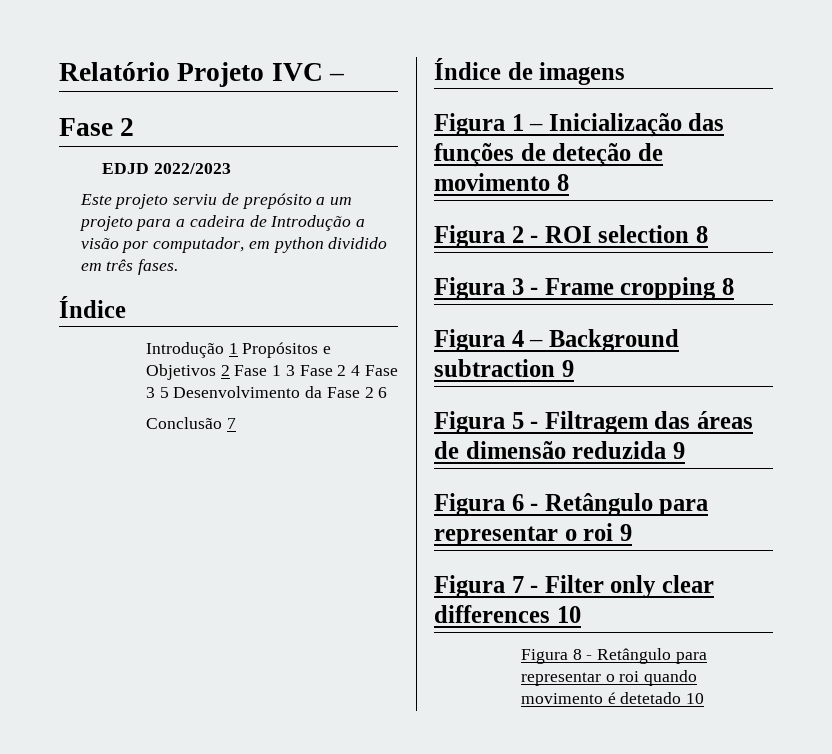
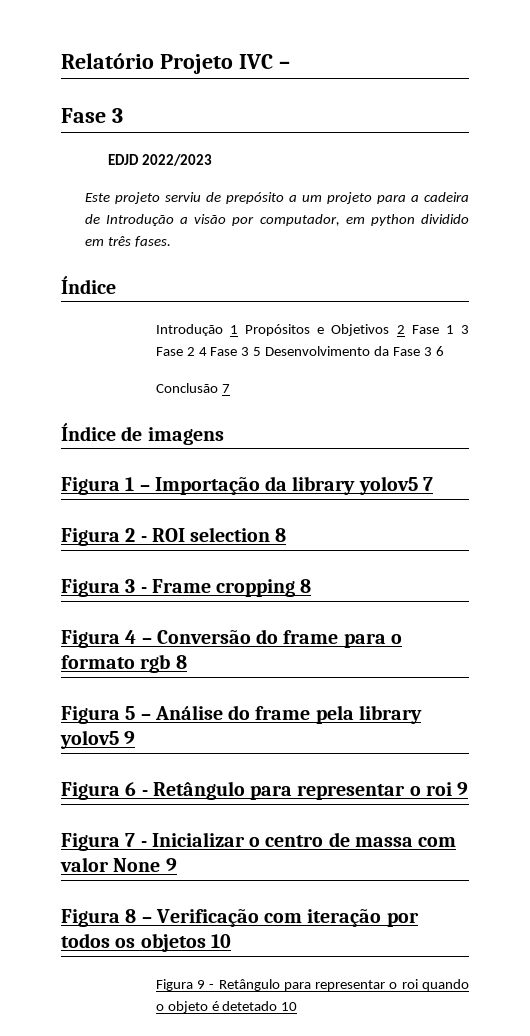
  Relatório Projeto IVC –
- Fase 2
+ Fase 3
- Introdução 1 Propósitos e Objetivos 2 Fase 1 3 Fase 2 4 Fase 3 5 Desenvolvimento da Fase 2 6
+ Introdução 1 Propósitos e Objetivos 2 Fase 1 3 Fase 2 4 Fase 3 5 Desenvolvimento da Fase 3 6
- Figura 1 – Inicialização das funções de deteção de movimento 8
+ Figura 1 – Importação da library yolov5 7
- Figura 4 – Background subtraction 9
- Figura 5 - Filtragem das áreas de dimensão reduzida 9
+ Figura 4 – Conversão do frame para o formato rgb 8
+ Figura 5 – Análise do frame pela library yolov5 9
- Figura 7 - Filter only clear differences 10
+ Figura 7 - Inicializar o centro de massa com valor None 9
+ Figura 8 – Verificação com iteração por todos os objetos 10
- Figura 8 - Retângulo para representar o roi quando movimento é detetado 10
+ Figura 9 - Retângulo para representar o roi quando o objeto é detetado 10

